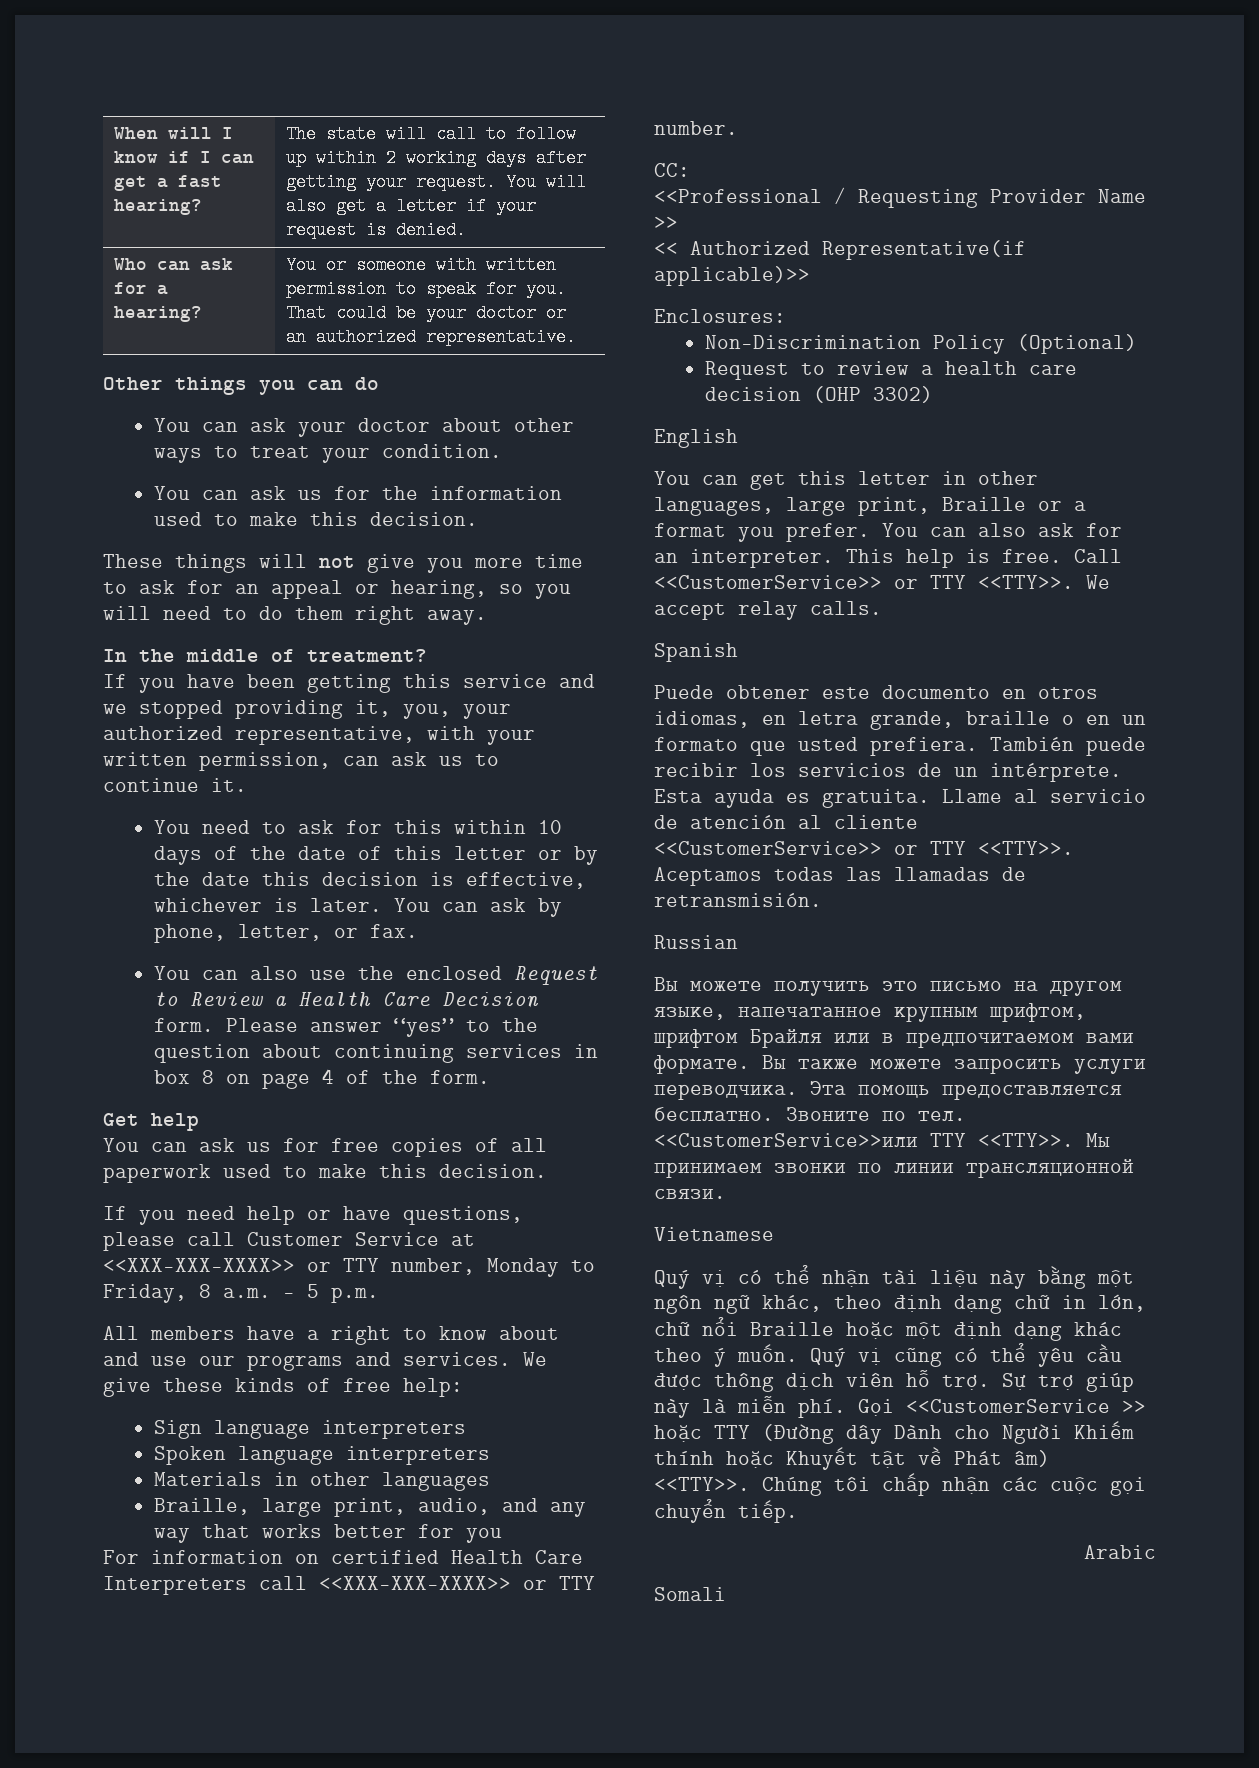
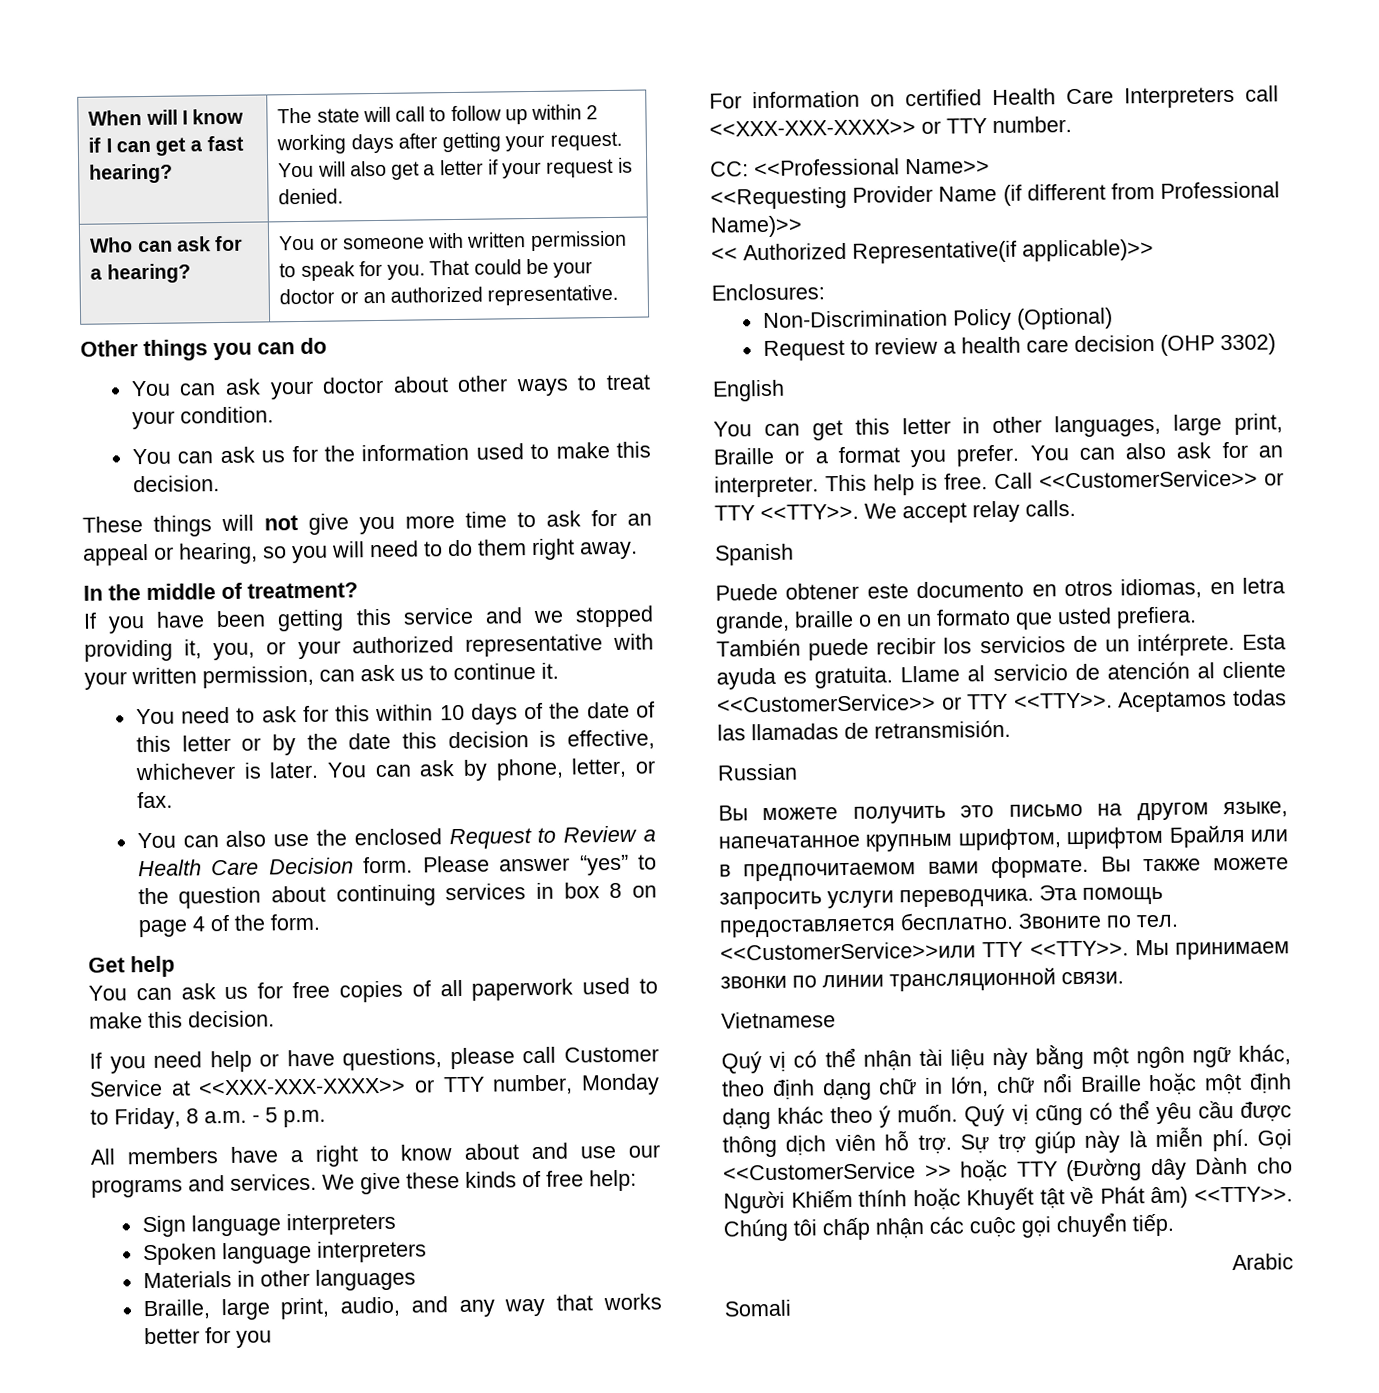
- If you have been getting this service and we stopped providing it, you, your authorized representative, with your written permission, can ask us to continue it.
+ If you have been getting this service and we stopped providing it, you, or your authorized representative with your written permission, can ask us to continue it.
- CC:
- <<Professional / Requesting Provider Name >>
+ CC: <<Professional Name>>
+ <<Requesting Provider Name (if different from Professional Name)>>

